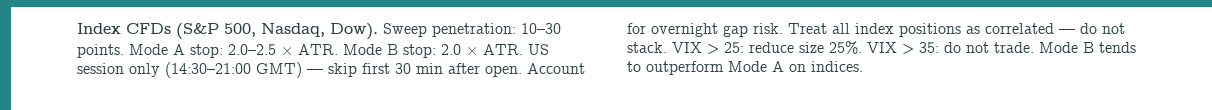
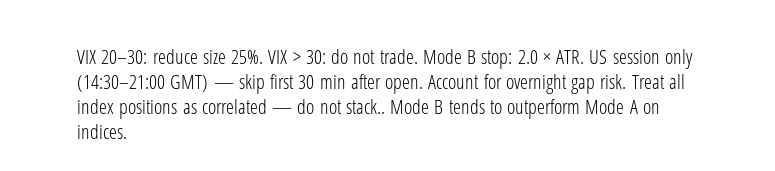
- Index CFDs (S&P 500, Nasdaq, Dow). Sweep penetration: 10–30 points. Mode A stop: 2.0–2.5 × ATR. Mode B stop: 2.0 × ATR. US session only (14:30–21:00 GMT) — skip first 30 min after open.
+ VIX 20–30: reduce size 25%. VIX > 30: do not trade. Mode B stop: 2.0 × ATR. US session only (14:30–21:00 GMT) — skip first 30 min after open.
- Treat all index positions as correlated — do not stack. VIX > 25: reduce size 25%. VIX > 35: do not trade.
+ Treat all index positions as correlated — do not stack..

